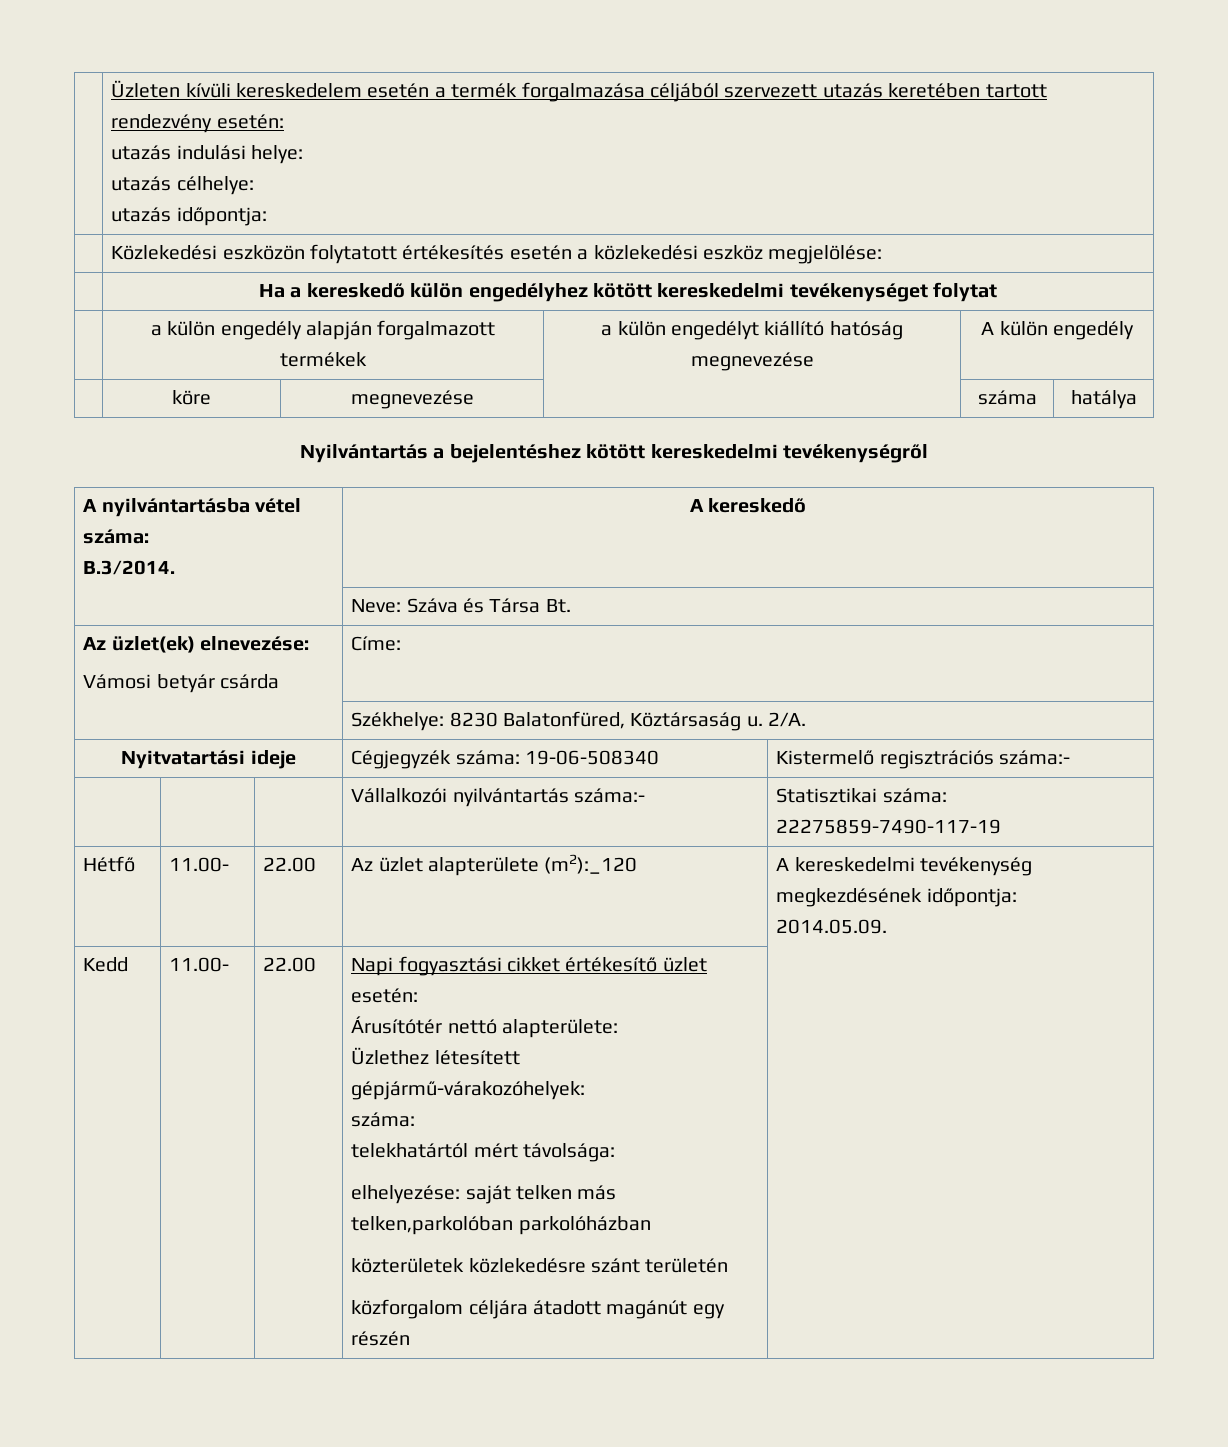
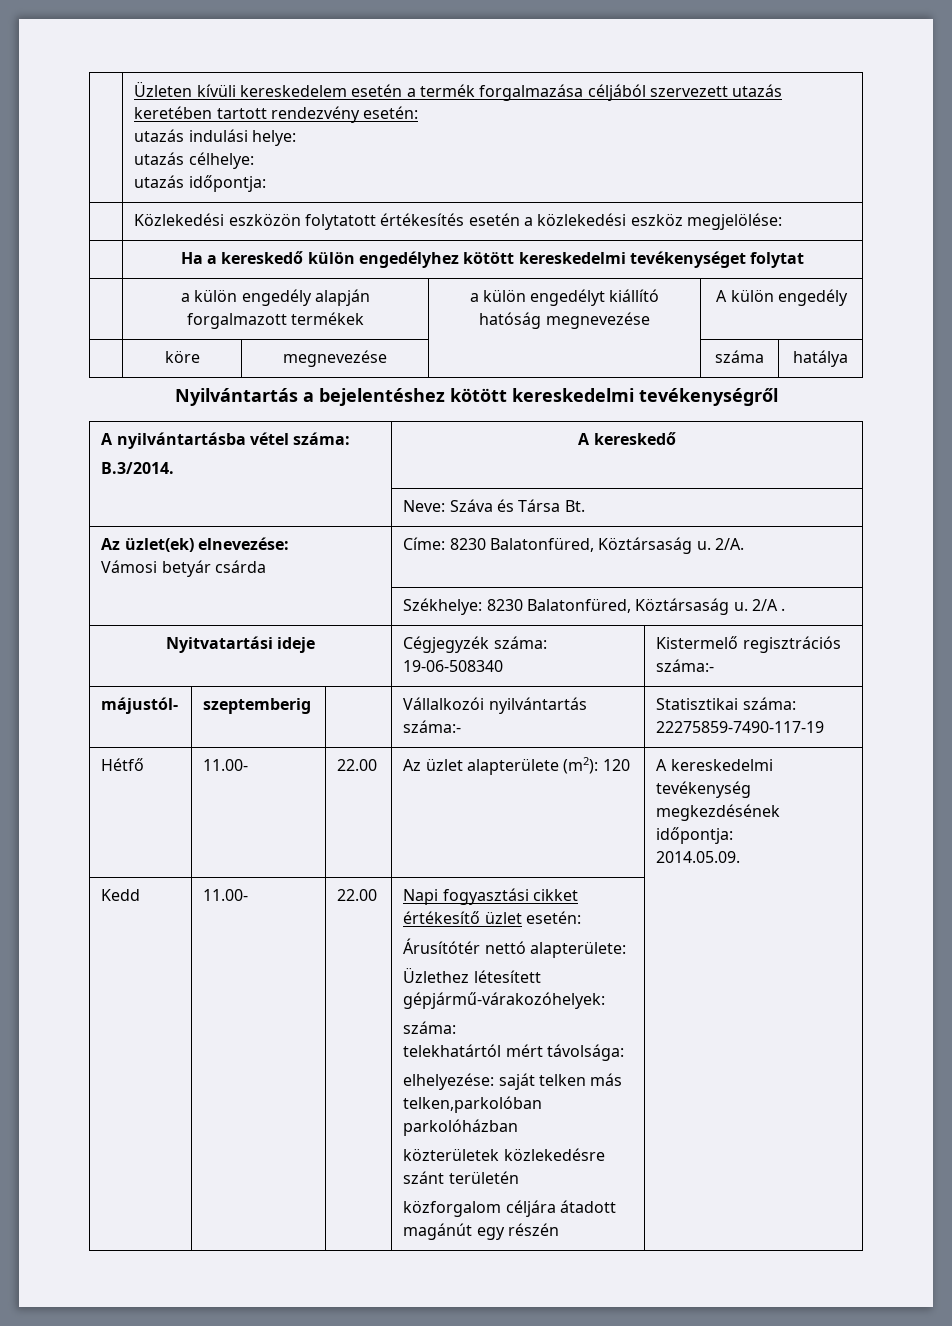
  Az üzlet(ek) elnevezése:
- Vámosi betyár csárda | Címe:
+ Vámosi betyár csárda | Címe: 8230 Balatonfüred, Köztársaság u. 2/A.
- | Székhelye: 8230 Balatonfüred, Köztársaság u. 2/A.
+ | Székhelye: 8230 Balatonfüred, Köztársaság u. 2/A .
- | | | Vállalkozói nyilvántartás száma:- | Statisztikai száma: 22275859-7490-117-19
+ májustól- | szeptemberig | | Vállalkozói nyilvántartás száma:- | Statisztikai száma: 22275859-7490-117-19
- Hétfő | 11.00- | 22.00 | Az üzlet alapterülete (m2):_120 | A kereskedelmi tevékenység megkezdésének időpontja:
+ Hétfő | 11.00- | 22.00 | Az üzlet alapterülete (m2): 120 | A kereskedelmi tevékenység megkezdésének időpontja:

